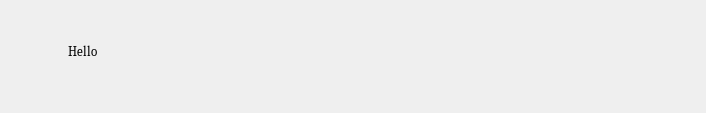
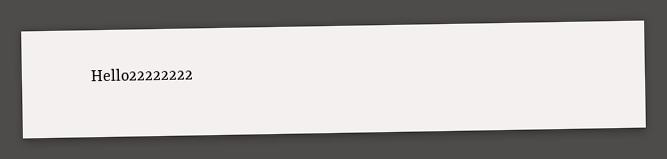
- Hello
+ Hello22222222

